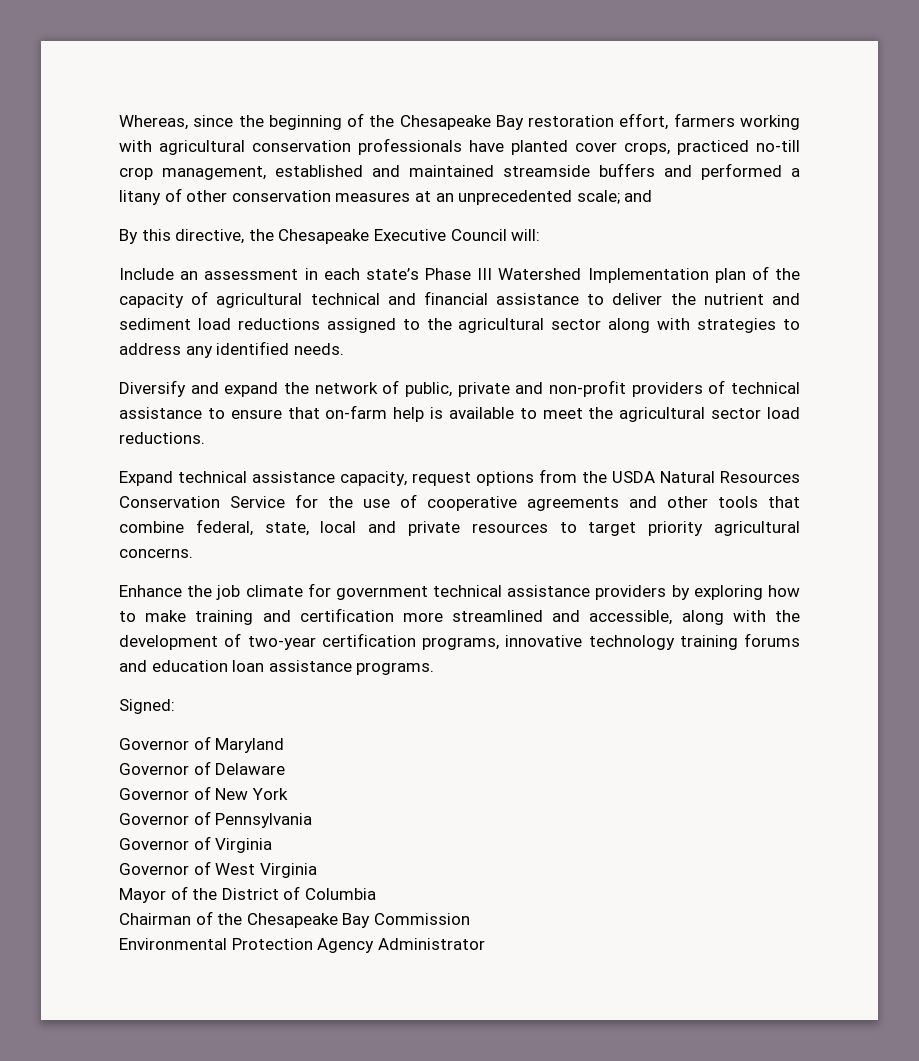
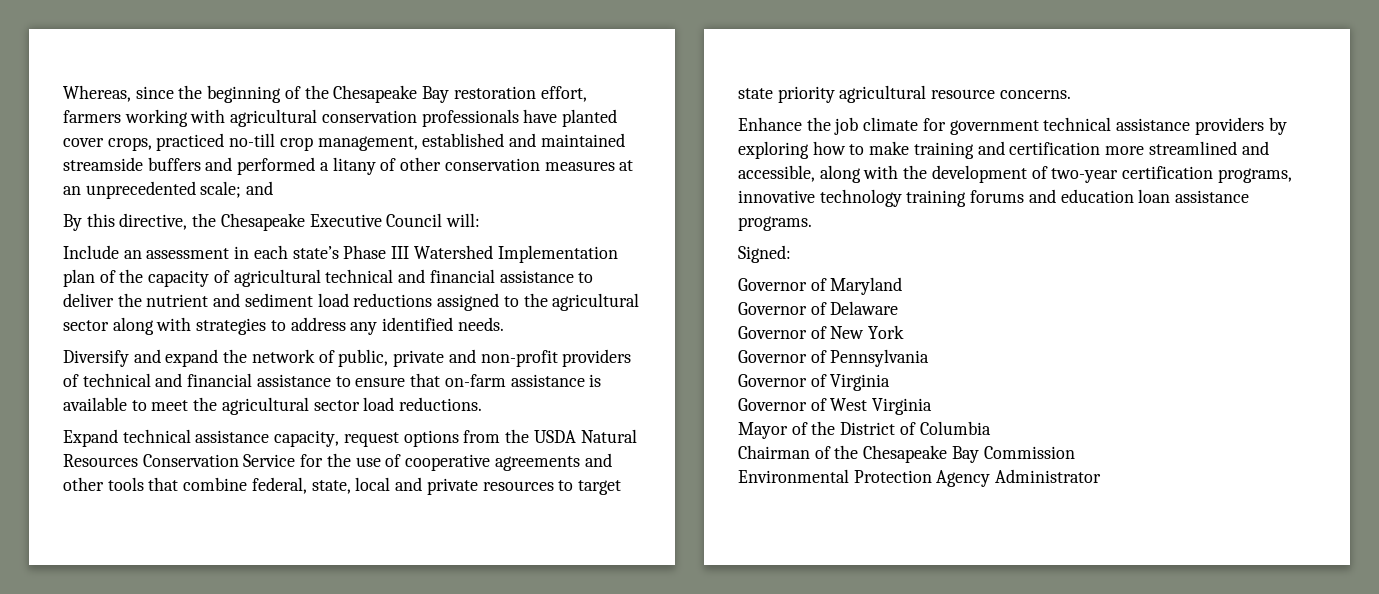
- Diversify and expand the network of public, private and non-profit providers of technical assistance to ensure that on-farm help is available to meet the agricultural sector load reductions.
+ Diversify and expand the network of public, private and non-profit providers of technical and financial assistance to ensure that on-farm assistance is available to meet the agricultural sector load reductions.
- Expand technical assistance capacity, request options from the USDA Natural Resources Conservation Service for the use of cooperative agreements and other tools that combine federal, state, local and private resources to target priority agricultural concerns.
+ Expand technical assistance capacity, request options from the USDA Natural Resources Conservation Service for the use of cooperative agreements and other tools that combine federal, state, local and private resources to target state priority agricultural resource concerns.

